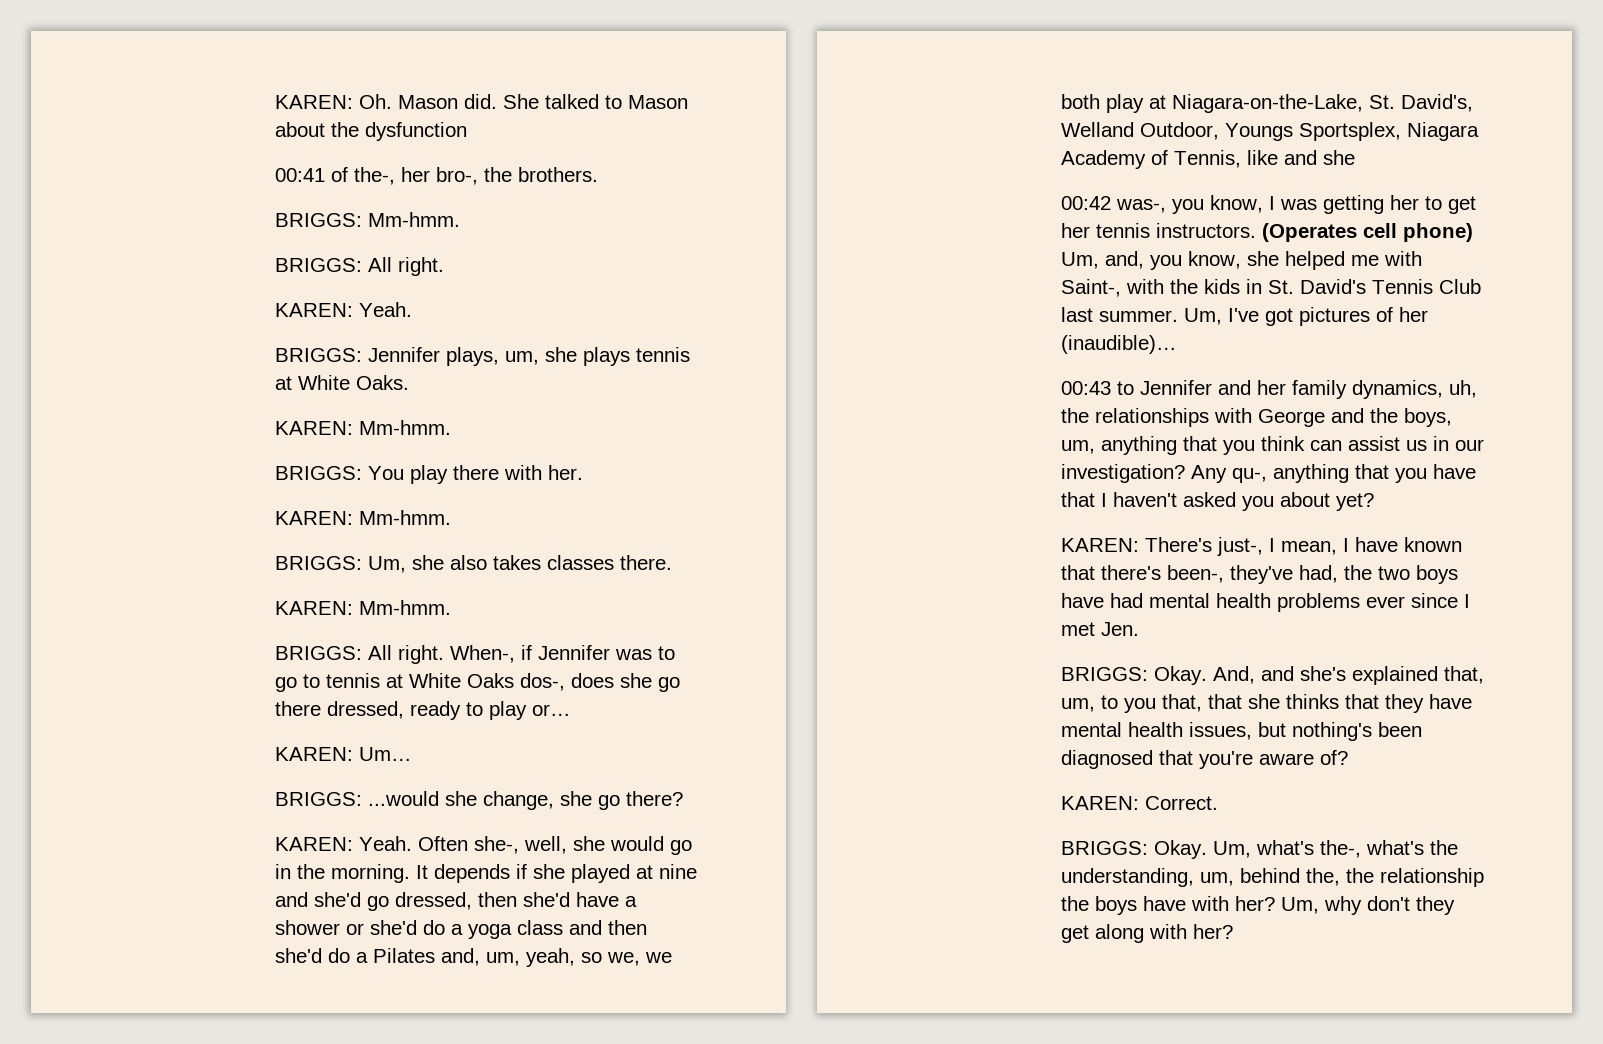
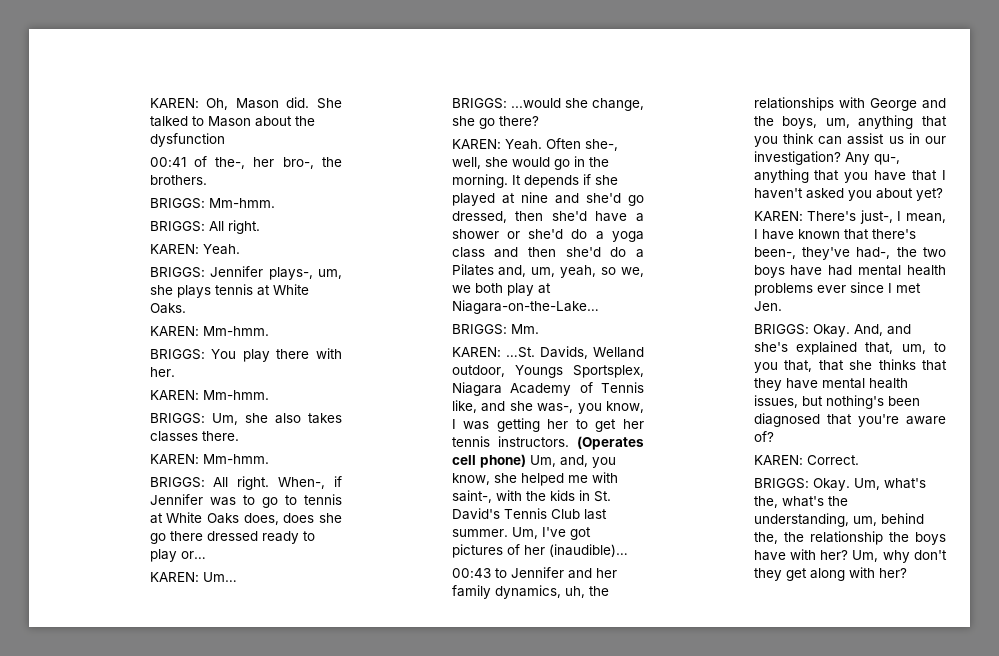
- KAREN: Oh. Mason did.
+ KAREN: Oh, Mason did.
- BRIGGS: Jennifer plays, um, she plays tennis at White Oaks.
+ BRIGGS: Jennifer plays-, um, she plays tennis at White Oaks.
- When-, if Jennifer was to go to tennis at White Oaks dos-, does she go there dressed, ready to play or…
+ When-, if Jennifer was to go to tennis at White Oaks does, does she go there dressed ready to play or…
- It depends if she played at nine and she'd go dressed, then she'd have a shower or she'd do a yoga class and then she'd do a Pilates and, um, yeah, so we, we both play at Niagara-on-the-Lake, St. David's, Welland Outdoor, Youngs Sportsplex, Niagara Academy of Tennis, like and she
- 00:42 was-, you know, I was getting her to get her tennis instructors.
+ It depends if she played at nine and she'd go dressed, then she'd have a shower or she'd do a yoga class and then she'd do a Pilates and, um, yeah, so we, we both play at Niagara-on-the-Lake…
+ BRIGGS: Mm.
+ KAREN: …St. Davids, Welland outdoor, Youngs Sportsplex, Niagara Academy of Tennis like, and she was-, you know, I was getting her to get her tennis instructors.
- (Operates cell phone) Um, and, you know, she helped me with Saint-, with the kids in St. David's Tennis Club last summer.
+ (Operates cell phone) Um, and, you know, she helped me with saint-, with the kids in St. David's Tennis Club last summer.
- KAREN: There's just-, I mean, I have known that there's been-, they've had, the two boys have had mental health problems ever since I met Jen.
+ KAREN: There's just-, I mean, I have known that there's been-, they've had-, the two boys have had mental health problems ever since I met Jen.
- Um, what's the-, what's the understanding, um, behind the, the relationship the boys have with her?
+ Um, what's the, what's the understanding, um, behind the, the relationship the boys have with her?

